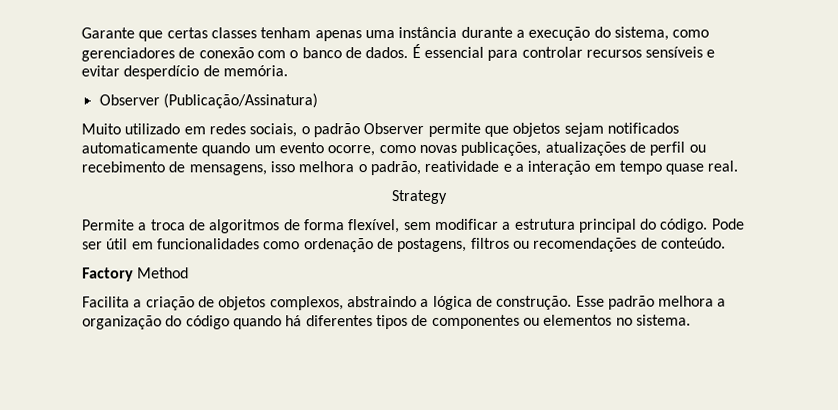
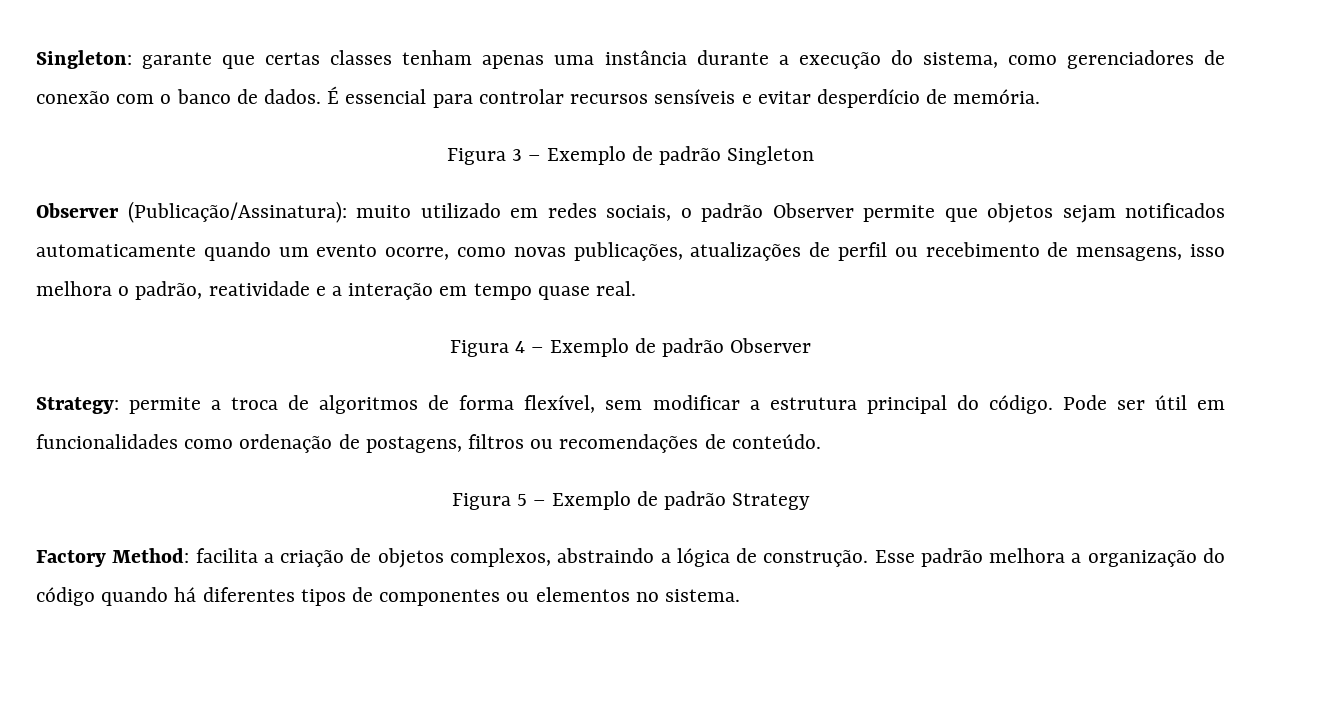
- Garante que certas classes tenham apenas uma instância durante a execução do sistema, como gerenciadores de conexão com o banco de dados.
+ Singleton: garante que certas classes tenham apenas uma instância durante a execução do sistema, como gerenciadores de conexão com o banco de dados.
- Observer (Publicação/Assinatura)
- Muito utilizado em redes sociais, o padrão Observer permite que objetos sejam notificados automaticamente quando um evento ocorre, como novas publicações, atualizações de perfil ou recebimento de mensagens, isso melhora o padrão, reatividade e a interação em tempo quase real.
+ Figura 3 – Exemplo de padrão Singleton
+ Observer (Publicação/Assinatura): muito utilizado em redes sociais, o padrão Observer permite que objetos sejam notificados automaticamente quando um evento ocorre, como novas publicações, atualizações de perfil ou recebimento de mensagens, isso melhora o padrão, reatividade e a interação em tempo quase real.
- Strategy
- Permite a troca de algoritmos de forma flexível, sem modificar a estrutura principal do código.
+ Figura 4 – Exemplo de padrão Observer
+ Strategy: permite a troca de algoritmos de forma flexível, sem modificar a estrutura principal do código.
+ Figura 5 – Exemplo de padrão Strategy
- Factory Method
- Facilita a criação de objetos complexos, abstraindo a lógica de construção.
+ Factory Method: facilita a criação de objetos complexos, abstraindo a lógica de construção.

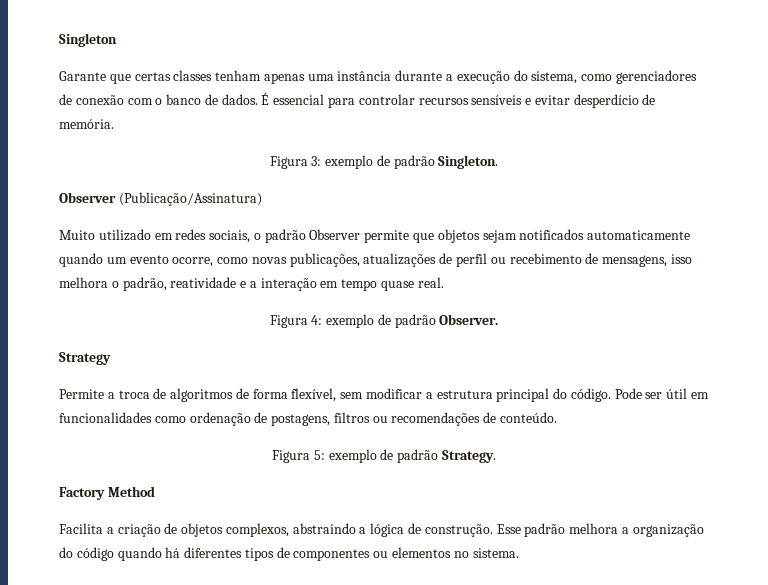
- Singleton: garante que certas classes tenham apenas uma instância durante a execução do sistema, como gerenciadores de conexão com o banco de dados.
+ Singleton
+ Garante que certas classes tenham apenas uma instância durante a execução do sistema, como gerenciadores de conexão com o banco de dados.
- Figura 3 – Exemplo de padrão Singleton
- Observer (Publicação/Assinatura): muito utilizado em redes sociais, o padrão Observer permite que objetos sejam notificados automaticamente quando um evento ocorre, como novas publicações, atualizações de perfil ou recebimento de mensagens, isso melhora o padrão, reatividade e a interação em tempo quase real.
+ Figura 3: exemplo de padrão Singleton.
+ Observer (Publicação/Assinatura)
+ Muito utilizado em redes sociais, o padrão Observer permite que objetos sejam notificados automaticamente quando um evento ocorre, como novas publicações, atualizações de perfil ou recebimento de mensagens, isso melhora o padrão, reatividade e a interação em tempo quase real.
- Figura 4 – Exemplo de padrão Observer
- Strategy: permite a troca de algoritmos de forma flexível, sem modificar a estrutura principal do código.
+ Figura 4: exemplo de padrão Observer.
+ Strategy
+ Permite a troca de algoritmos de forma flexível, sem modificar a estrutura principal do código.
- Figura 5 – Exemplo de padrão Strategy
+ Figura 5: exemplo de padrão Strategy.
- Factory Method: facilita a criação de objetos complexos, abstraindo a lógica de construção.
+ Factory Method
+ Facilita a criação de objetos complexos, abstraindo a lógica de construção.

